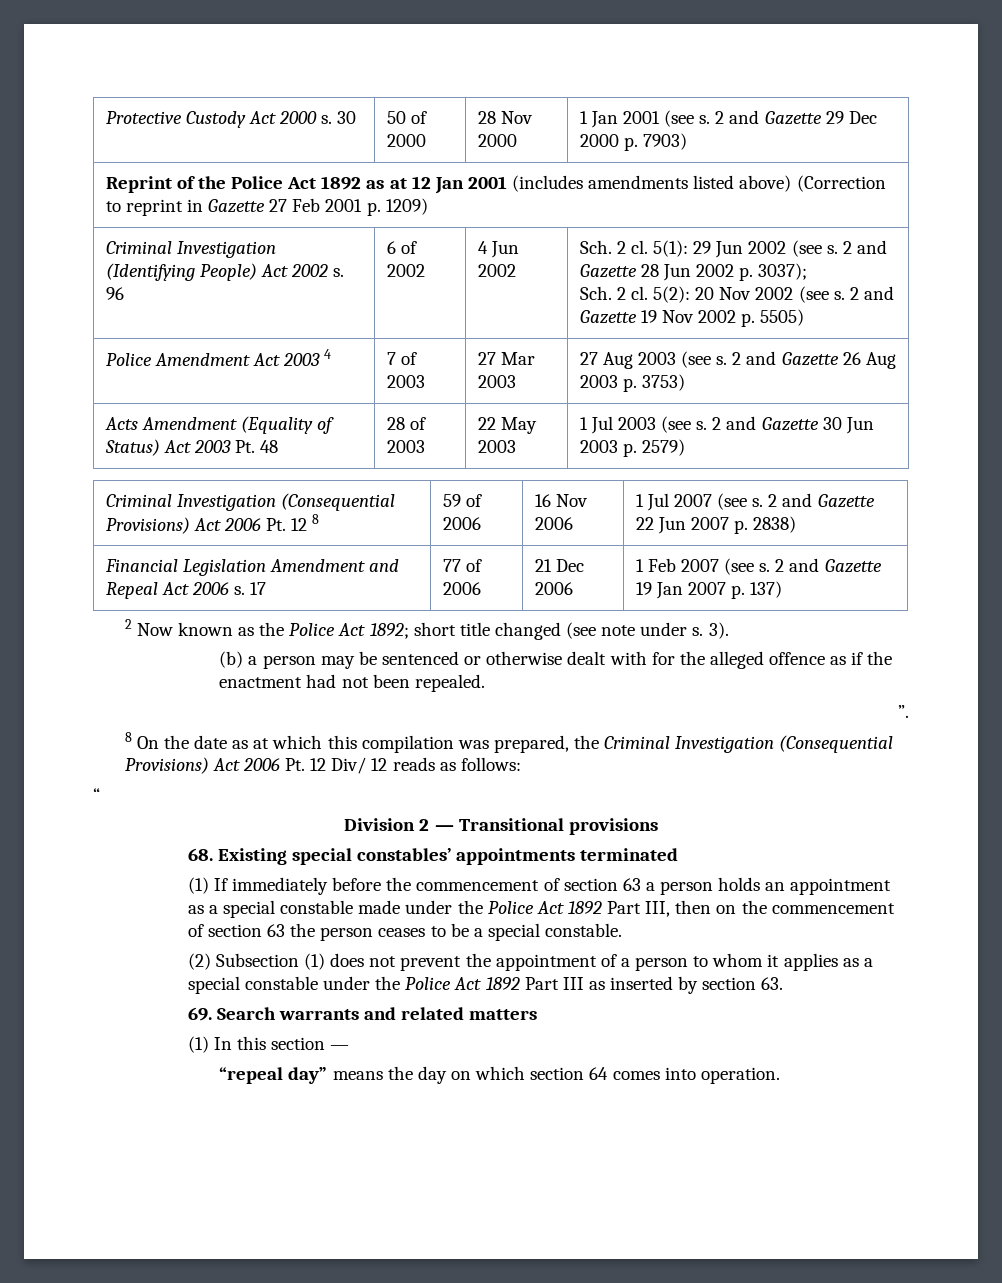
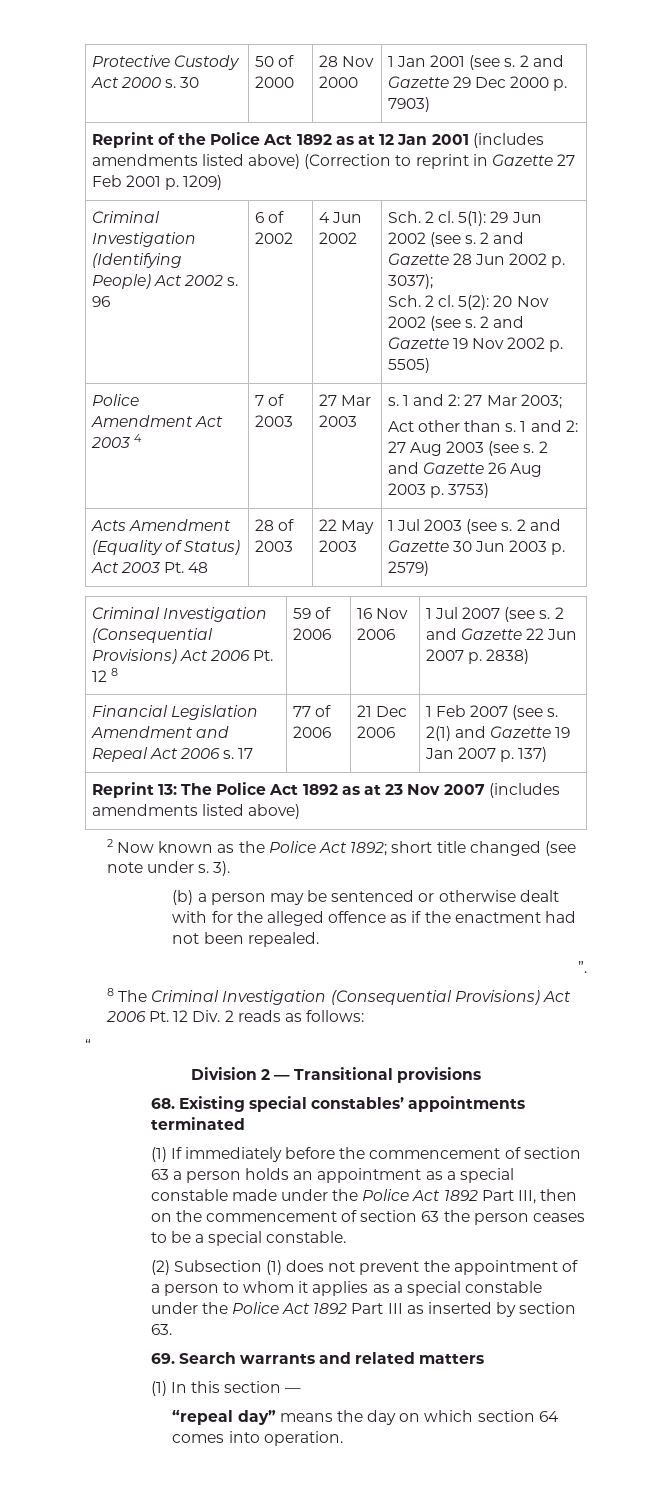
- Police Amendment Act 2003 4 | 7 of 2003 | 27 Mar 2003 | 27 Aug 2003 (see s. 2 and Gazette 26 Aug 2003 p. 3753)
+ Police Amendment Act 2003 4 | 7 of 2003 | 27 Mar 2003 | s. 1 and 2: 27 Mar 2003;
+ Act other than s. 1 and 2: 27 Aug 2003 (see s. 2 and Gazette 26 Aug 2003 p. 3753)
- Financial Legislation Amendment and Repeal Act 2006 s. 17 | 77 of 2006 | 21 Dec 2006 | 1 Feb 2007 (see s. 2 and Gazette 19 Jan 2007 p. 137)
+ Financial Legislation Amendment and Repeal Act 2006 s. 17 | 77 of 2006 | 21 Dec 2006 | 1 Feb 2007 (see s. 2(1) and Gazette 19 Jan 2007 p. 137)
+ Reprint 13: The Police Act 1892 as at 23 Nov 2007 (includes amendments listed above)
- 8 On the date as at which this compilation was prepared, the Criminal Investigation (Consequential Provisions) Act 2006 Pt. 12 Div/ 12 reads as follows:
+ 8 The Criminal Investigation (Consequential Provisions) Act 2006 Pt. 12 Div. 2 reads as follows:

